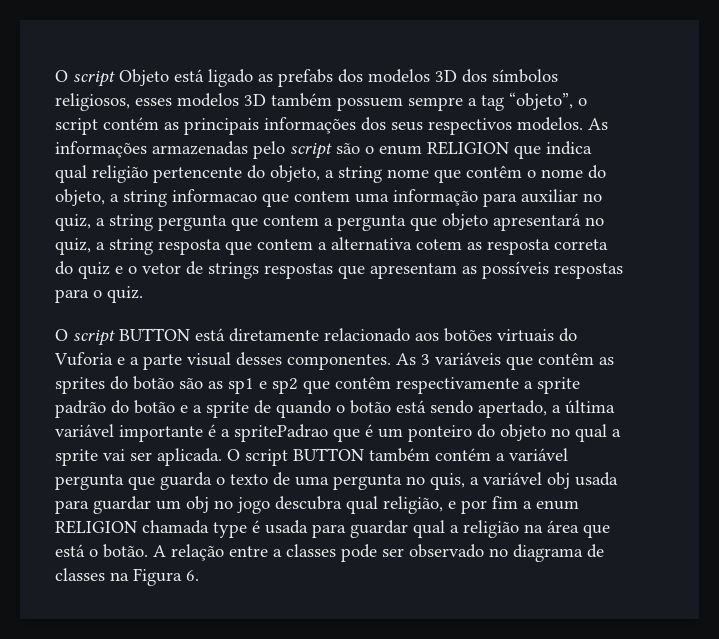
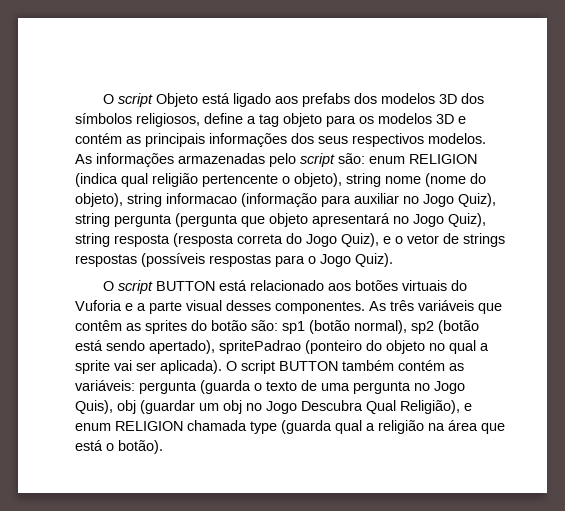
- O script Objeto está ligado as prefabs dos modelos 3D dos símbolos religiosos, esses modelos 3D também possuem sempre a tag “objeto”, o script contém as principais informações dos seus respectivos modelos.
+ O script Objeto está ligado aos prefabs dos modelos 3D dos símbolos religiosos, define a tag objeto para os modelos 3D e contém as principais informações dos seus respectivos modelos.
- As informações armazenadas pelo script são o enum RELIGION que indica qual religião pertencente do objeto, a string nome que contêm o nome do objeto, a string informacao que contem uma informação para auxiliar no quiz, a string pergunta que contem a pergunta que objeto apresentará no quiz, a string resposta que contem a alternativa cotem as resposta correta do quiz e o vetor de strings respostas que apresentam as possíveis respostas para o quiz.
+ As informações armazenadas pelo script são: enum RELIGION (indica qual religião pertencente o objeto), string nome (nome do objeto), string informacao (informação para auxiliar no Jogo Quiz), string pergunta (pergunta que objeto apresentará no Jogo Quiz), string resposta (resposta correta do Jogo Quiz), e o vetor de strings respostas (possíveis respostas para o Jogo Quiz).
- O script BUTTON está diretamente relacionado aos botões virtuais do Vuforia e a parte visual desses componentes.
+ O script BUTTON está relacionado aos botões virtuais do Vuforia e a parte visual desses componentes.
- As 3 variáveis que contêm as sprites do botão são as sp1 e sp2 que contêm respectivamente a sprite padrão do botão e a sprite de quando o botão está sendo apertado, a última variável importante é a spritePadrao que é um ponteiro do objeto no qual a sprite vai ser aplicada.
+ As três variáveis que contêm as sprites do botão são: sp1 (botão normal), sp2 (botão está sendo apertado), spritePadrao (ponteiro do objeto no qual a sprite vai ser aplicada).
- O script BUTTON também contém a variável pergunta que guarda o texto de uma pergunta no quis, a variável obj usada para guardar um obj no jogo descubra qual religião, e por fim a enum RELIGION chamada type é usada para guardar qual a religião na área que está o botão. A relação entre a classes pode ser observado no diagrama de classes na Figura 6.
+ O script BUTTON também contém as variáveis: pergunta (guarda o texto de uma pergunta no Jogo Quis), obj (guardar um obj no Jogo Descubra Qual Religião), e enum RELIGION chamada type (guarda qual a religião na área que está o botão).

